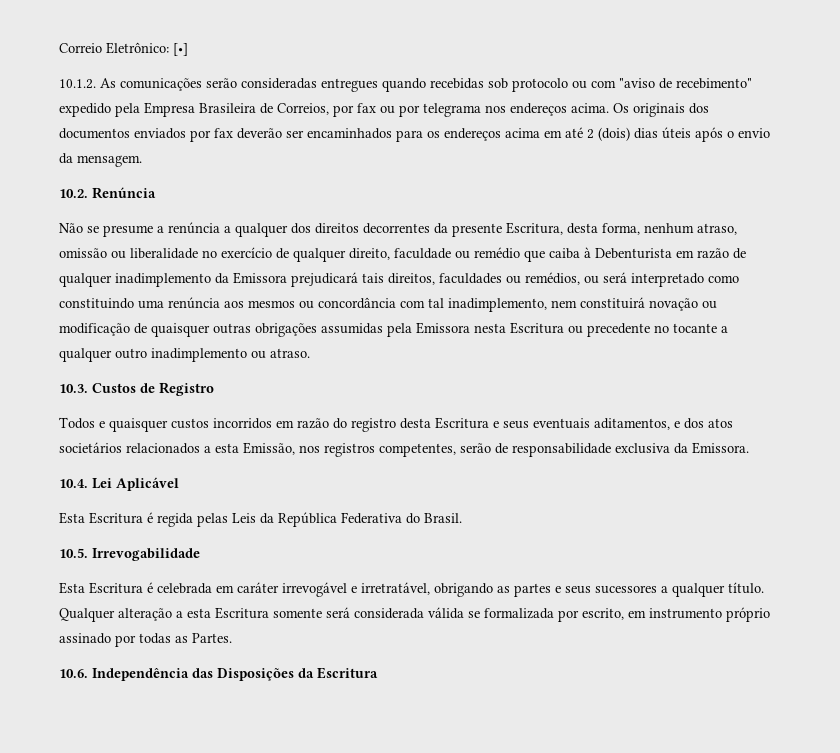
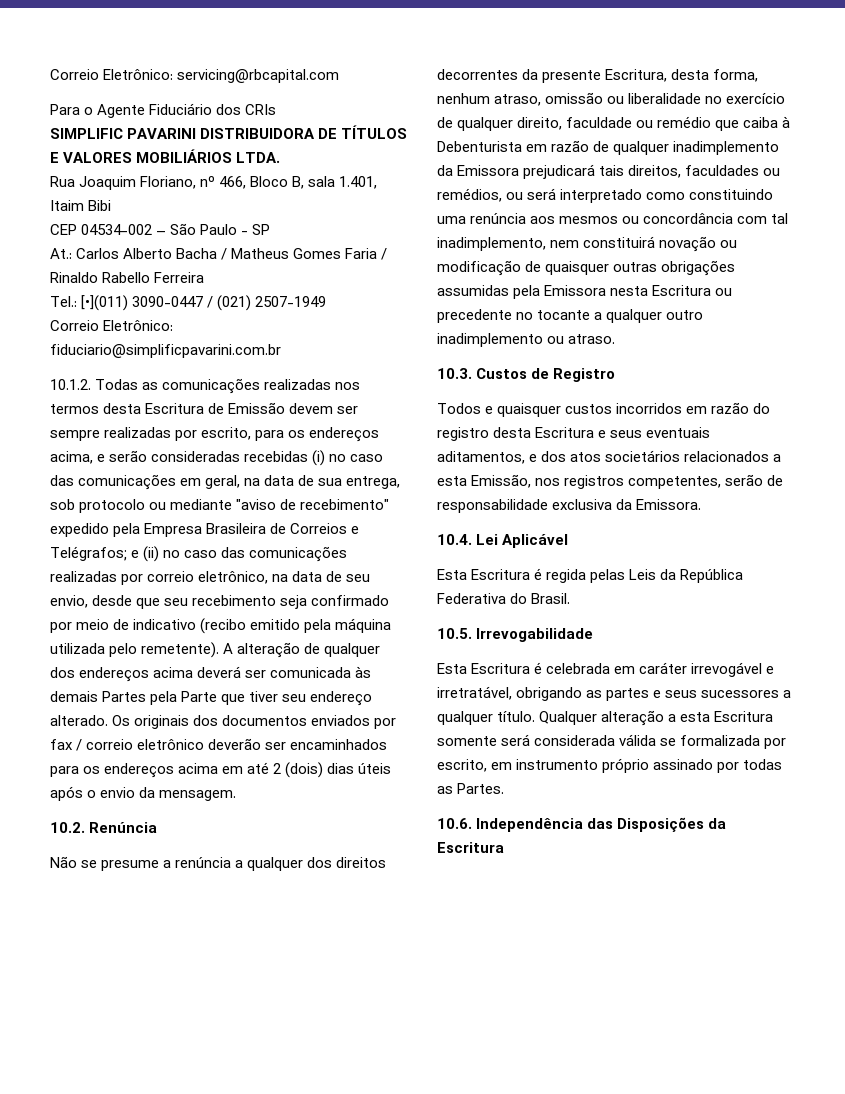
- Correio Eletrônico: [•]
- 10.1.2. As comunicações serão consideradas entregues quando recebidas sob protocolo ou com "aviso de recebimento" expedido pela Empresa Brasileira de Correios, por fax ou por telegrama nos endereços acima.
+ Correio Eletrônico: servicing@rbcapital.com
+ Para o Agente Fiduciário dos CRIs
+ SIMPLIFIC PAVARINI DISTRIBUIDORA DE TÍTULOS E VALORES MOBILIÁRIOS LTDA.
+ Rua Joaquim Floriano, nº 466, Bloco B, sala 1.401, Itaim Bibi
+ CEP 04534-002 – São Paulo - SP
+ At.: Carlos Alberto Bacha / Matheus Gomes Faria / Rinaldo Rabello Ferreira
+ Tel.: [•](011) 3090-0447 / (021) 2507-1949
+ Correio Eletrônico: fiduciario@simplificpavarini.com.br
+ 10.1.2. Todas as comunicações realizadas nos termos desta Escritura de Emissão devem ser sempre realizadas por escrito, para os endereços acima, e serão consideradas recebidas (i) no caso das comunicações em geral, na data de sua entrega, sob protocolo ou mediante "aviso de recebimento" expedido pela Empresa Brasileira de Correios e Telégrafos; e (ii) no caso das comunicações realizadas por correio eletrônico, na data de seu envio, desde que seu recebimento seja confirmado por meio de indicativo (recibo emitido pela máquina utilizada pelo remetente). A alteração de qualquer dos endereços acima deverá ser comunicada às demais Partes pela Parte que tiver seu endereço alterado.
- Os originais dos documentos enviados por fax deverão ser encaminhados para os endereços acima em até 2 (dois) dias úteis após o envio da mensagem.
+ Os originais dos documentos enviados por fax / correio eletrônico deverão ser encaminhados para os endereços acima em até 2 (dois) dias úteis após o envio da mensagem.

